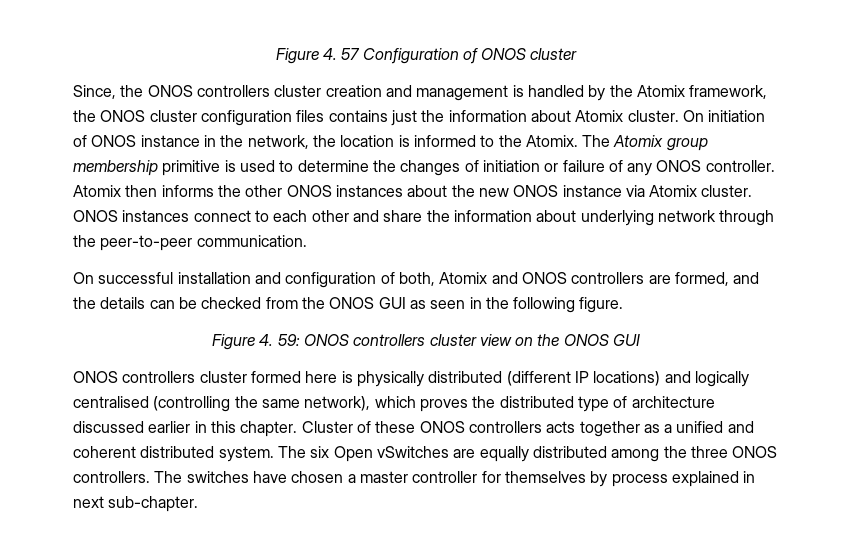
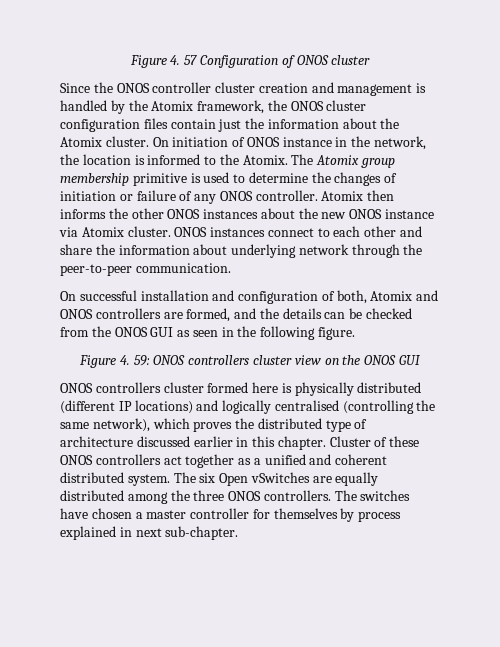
- Since, the ONOS controllers cluster creation and management is handled by the Atomix framework, the ONOS cluster configuration files contains just the information about Atomix cluster.
+ Since the ONOS controller cluster creation and management is handled by the Atomix framework, the ONOS cluster configuration files contain just the information about the Atomix cluster.
- Cluster of these ONOS controllers acts together as a unified and coherent distributed system.
+ Cluster of these ONOS controllers act together as a unified and coherent distributed system.

